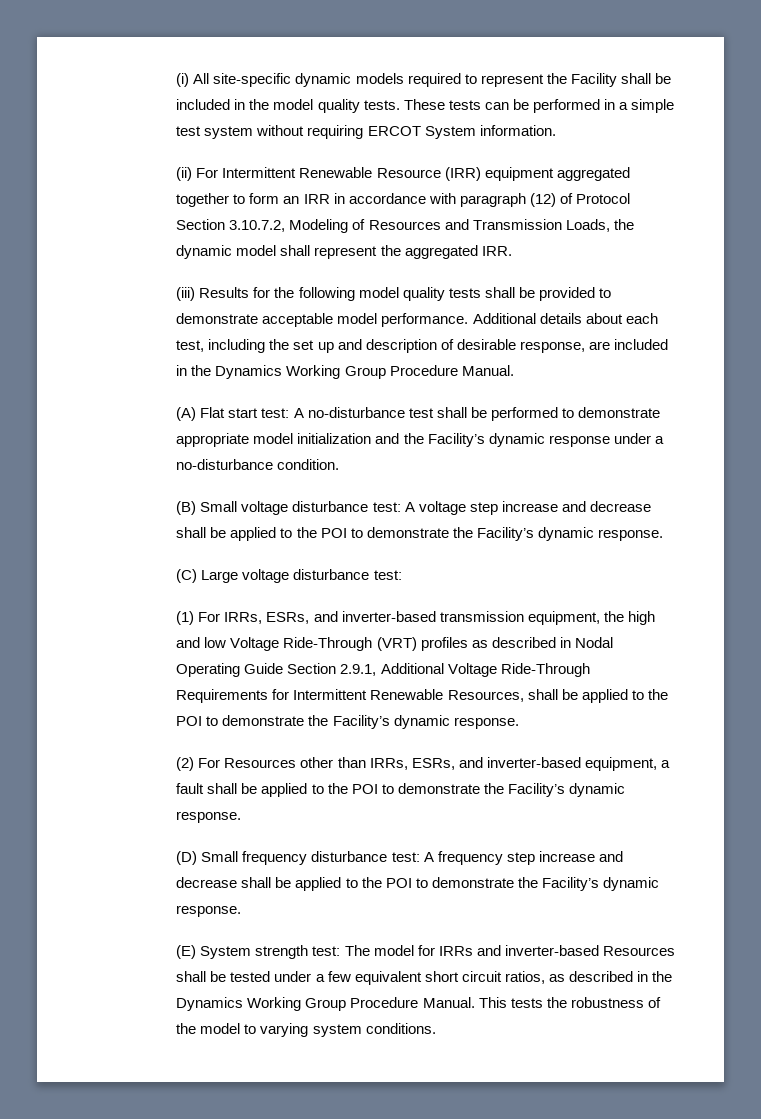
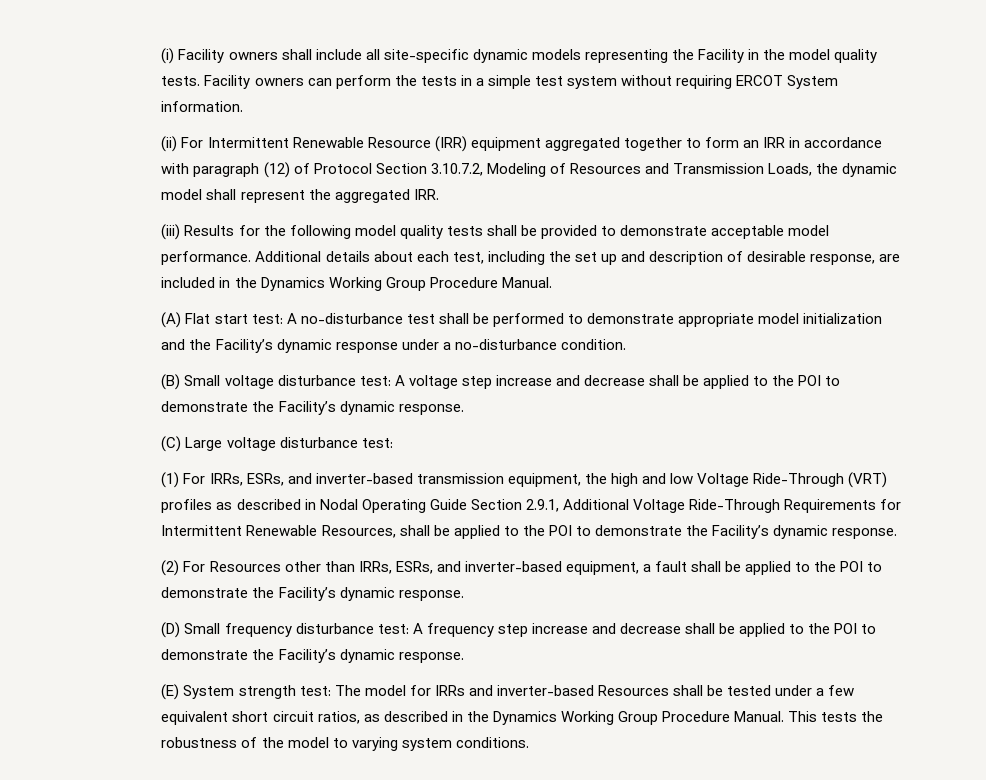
- (i) All site-specific dynamic models required to represent the Facility shall be included in the model quality tests.
+ (i) Facility owners shall include all site-specific dynamic models representing the Facility in the model quality tests.
- These tests can be performed in a simple test system without requiring ERCOT System information.
+ Facility owners can perform the tests in a simple test system without requiring ERCOT System information.

